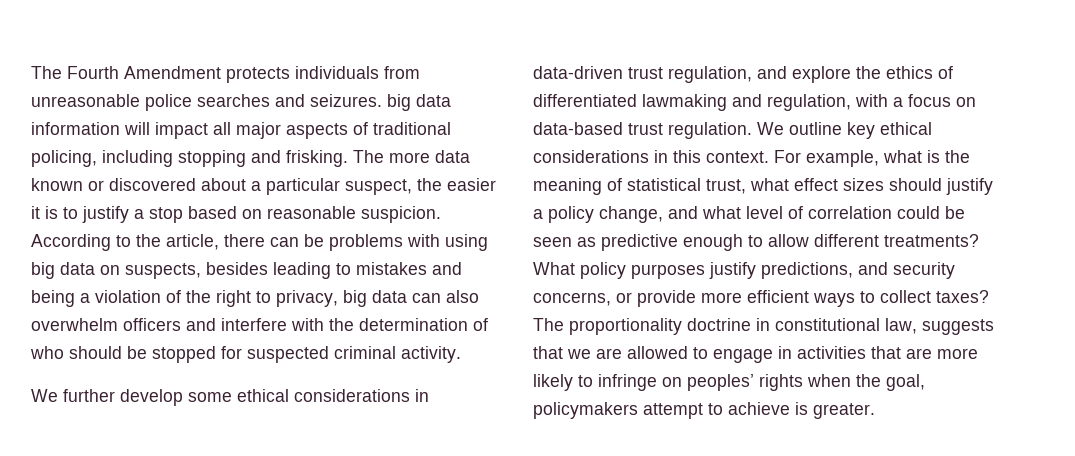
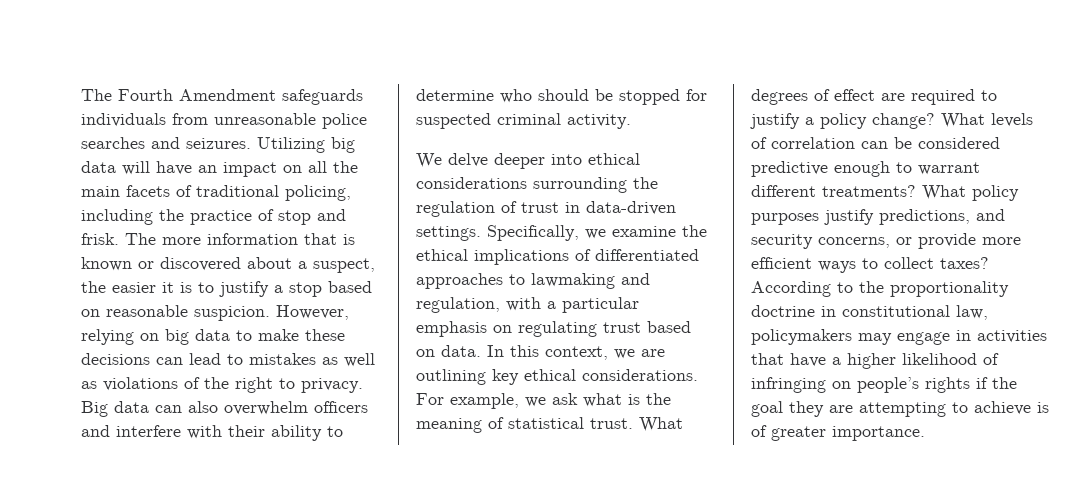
- The Fourth Amendment protects individuals from unreasonable police searches and seizures. big data information will impact all major aspects of traditional policing, including stopping and frisking. The more data known or discovered about a particular suspect, the easier it is to justify a stop based on reasonable suspicion.
+ The Fourth Amendment safeguards individuals from unreasonable police searches and seizures. Utilizing big data will have an impact on all the main facets of traditional policing, including the practice of stop and frisk. The more information that is known or discovered about a suspect, the easier it is to justify a stop based on reasonable suspicion.
- According to the article, there can be problems with using big data on suspects, besides leading to mistakes and being a violation of the right to privacy, big data can also overwhelm officers and interfere with the determination of who should be stopped for suspected criminal activity.
+ However, relying on big data to make these decisions can lead to mistakes as well as violations of the right to privacy. Big data can also overwhelm officers and interfere with their ability to determine who should be stopped for suspected criminal activity.
- We further develop some ethical considerations in data-driven trust regulation, and explore the ethics of differentiated lawmaking and regulation, with a focus on data-based trust regulation. We outline key ethical considerations in this context. For example, what is the meaning of statistical trust, what effect sizes should justify a policy change, and what level of correlation could be seen as predictive enough to allow different treatments?
+ We delve deeper into ethical considerations surrounding the regulation of trust in data-driven settings. Specifically, we examine the ethical implications of differentiated approaches to lawmaking and regulation, with a particular emphasis on regulating trust based on data. In this context, we are outlining key ethical considerations. For example, we ask what is the meaning of statistical trust. What degrees of effect are required to justify a policy change? What levels of correlation can be considered predictive enough to warrant different treatments?
- The proportionality doctrine in constitutional law, suggests that we are allowed to engage in activities that are more likely to infringe on peoples’ rights when the goal, policymakers attempt to achieve is greater.
+ According to the proportionality doctrine in constitutional law, policymakers may engage in activities that have a higher likelihood of infringing on people’s rights if the goal they are attempting to achieve is of greater importance.

